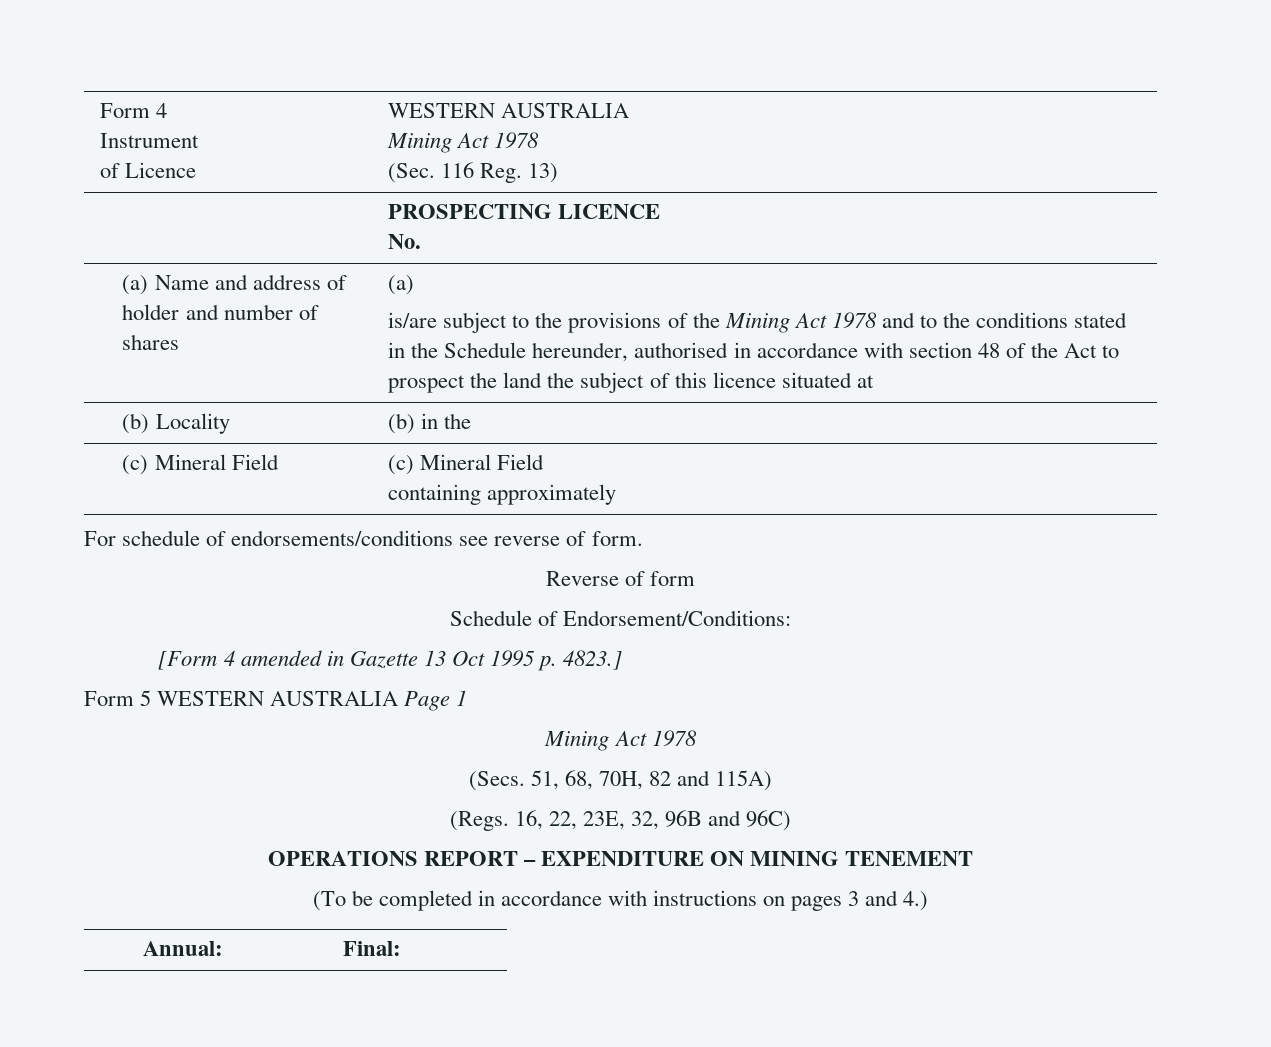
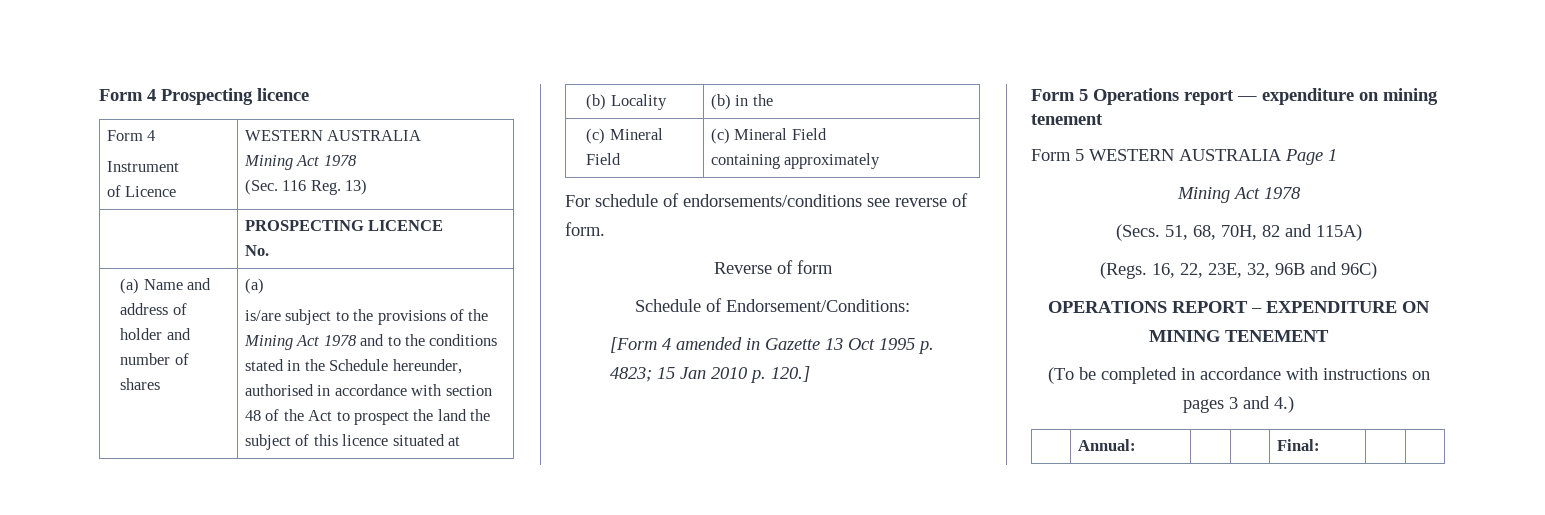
+ Form 4 Prospecting licence
- [Form 4 amended in Gazette 13 Oct 1995 p. 4823.]
+ [Form 4 amended in Gazette 13 Oct 1995 p. 4823; 15 Jan 2010 p. 120.]
+ Form 5 Operations report — expenditure on mining tenement

